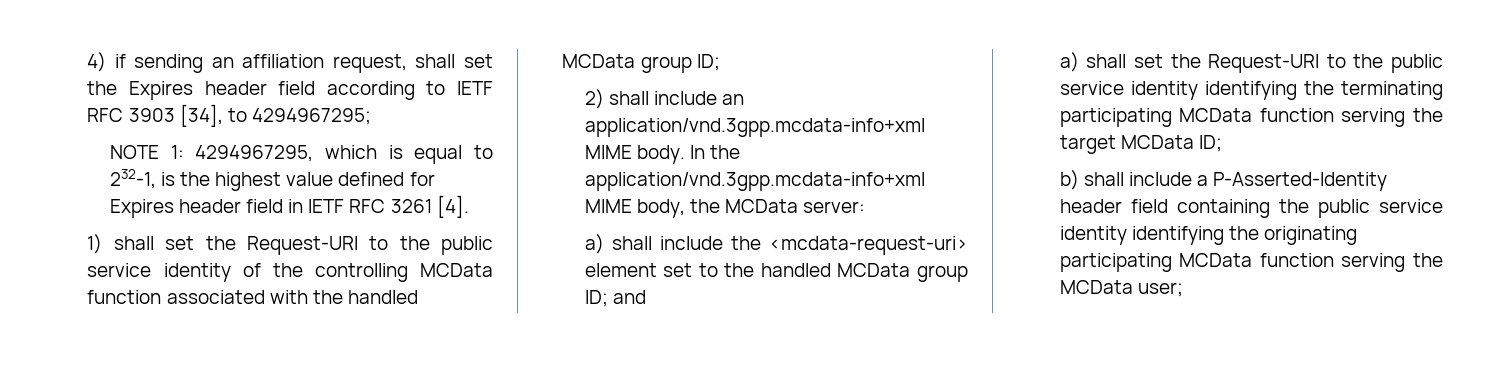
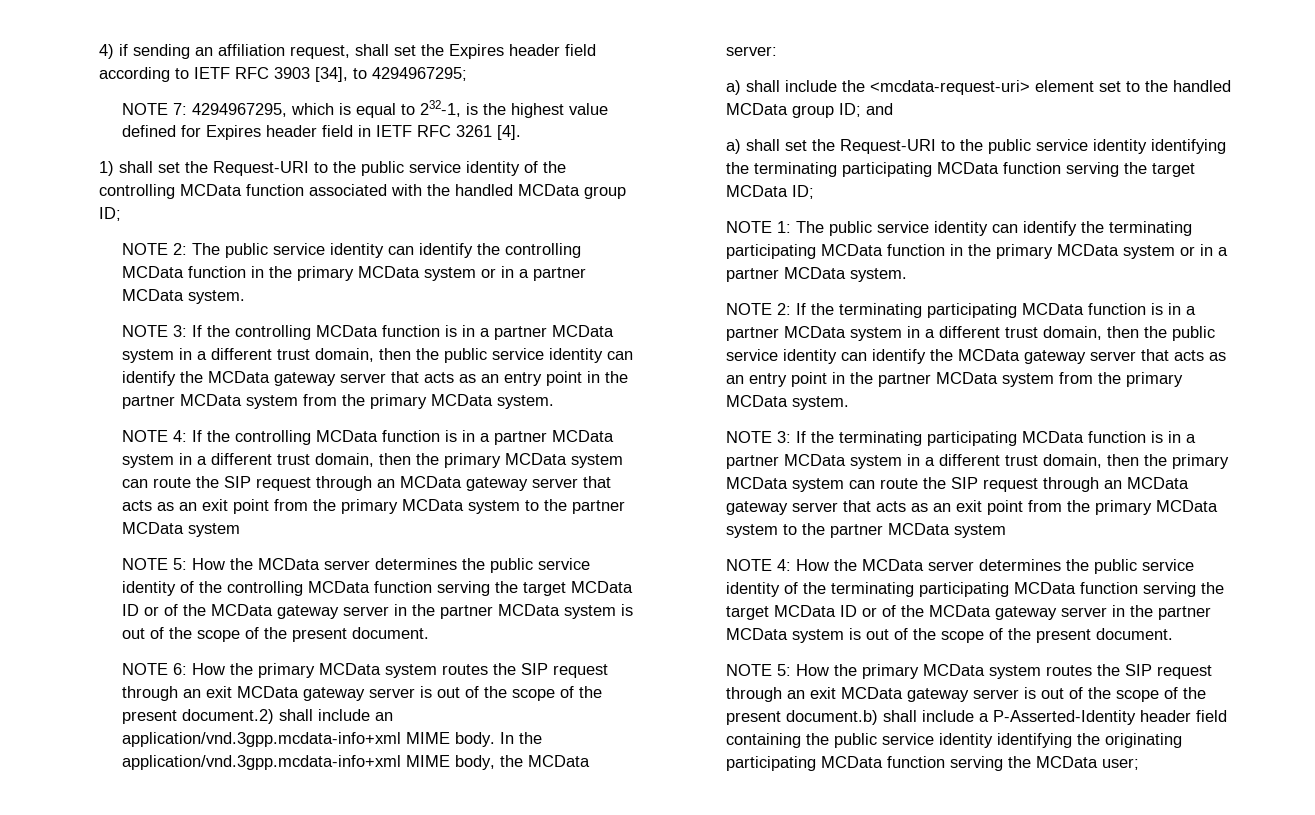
- NOTE 1: 4294967295, which is equal to 232-1, is the highest value defined for Expires header field in IETF RFC 3261 [4].
+ NOTE 7: 4294967295, which is equal to 232-1, is the highest value defined for Expires header field in IETF RFC 3261 [4].
- 2) shall include an application/vnd.3gpp.mcdata-info+xml MIME body.
+ NOTE 2: The public service identity can identify the controlling MCData function in the primary MCData system or in a partner MCData system.
+ NOTE 3: If the controlling MCData function is in a partner MCData system in a different trust domain, then the public service identity can identify the MCData gateway server that acts as an entry point in the partner MCData system from the primary MCData system.
+ NOTE 4: If the controlling MCData function is in a partner MCData system in a different trust domain, then the primary MCData system can route the SIP request through an MCData gateway server that acts as an exit point from the primary MCData system to the partner MCData system
+ NOTE 5: How the MCData server determines the public service identity of the controlling MCData function serving the target MCData ID or of the MCData gateway server in the partner MCData system is out of the scope of the present document.
+ NOTE 6: How the primary MCData system routes the SIP request through an exit MCData gateway server is out of the scope of the present document.2) shall include an application/vnd.3gpp.mcdata-info+xml MIME body.
- b) shall include a P-Asserted-Identity header field containing the public service identity identifying the originating participating MCData function serving the MCData user;
+ NOTE 1: The public service identity can identify the terminating participating MCData function in the primary MCData system or in a partner MCData system.
+ NOTE 2: If the terminating participating MCData function is in a partner MCData system in a different trust domain, then the public service identity can identify the MCData gateway server that acts as an entry point in the partner MCData system from the primary MCData system.
+ NOTE 3: If the terminating participating MCData function is in a partner MCData system in a different trust domain, then the primary MCData system can route the SIP request through an MCData gateway server that acts as an exit point from the primary MCData system to the partner MCData system
+ NOTE 4: How the MCData server determines the public service identity of the terminating participating MCData function serving the target MCData ID or of the MCData gateway server in the partner MCData system is out of the scope of the present document.
+ NOTE 5: How the primary MCData system routes the SIP request through an exit MCData gateway server is out of the scope of the present document.b) shall include a P-Asserted-Identity header field containing the public service identity identifying the originating participating MCData function serving the MCData user;

